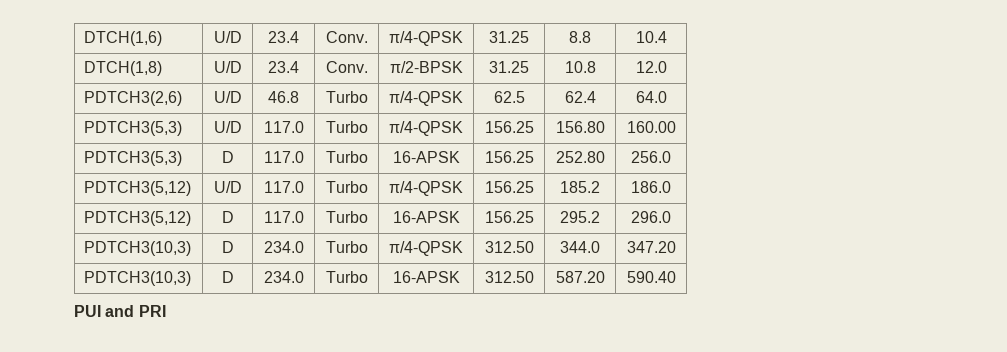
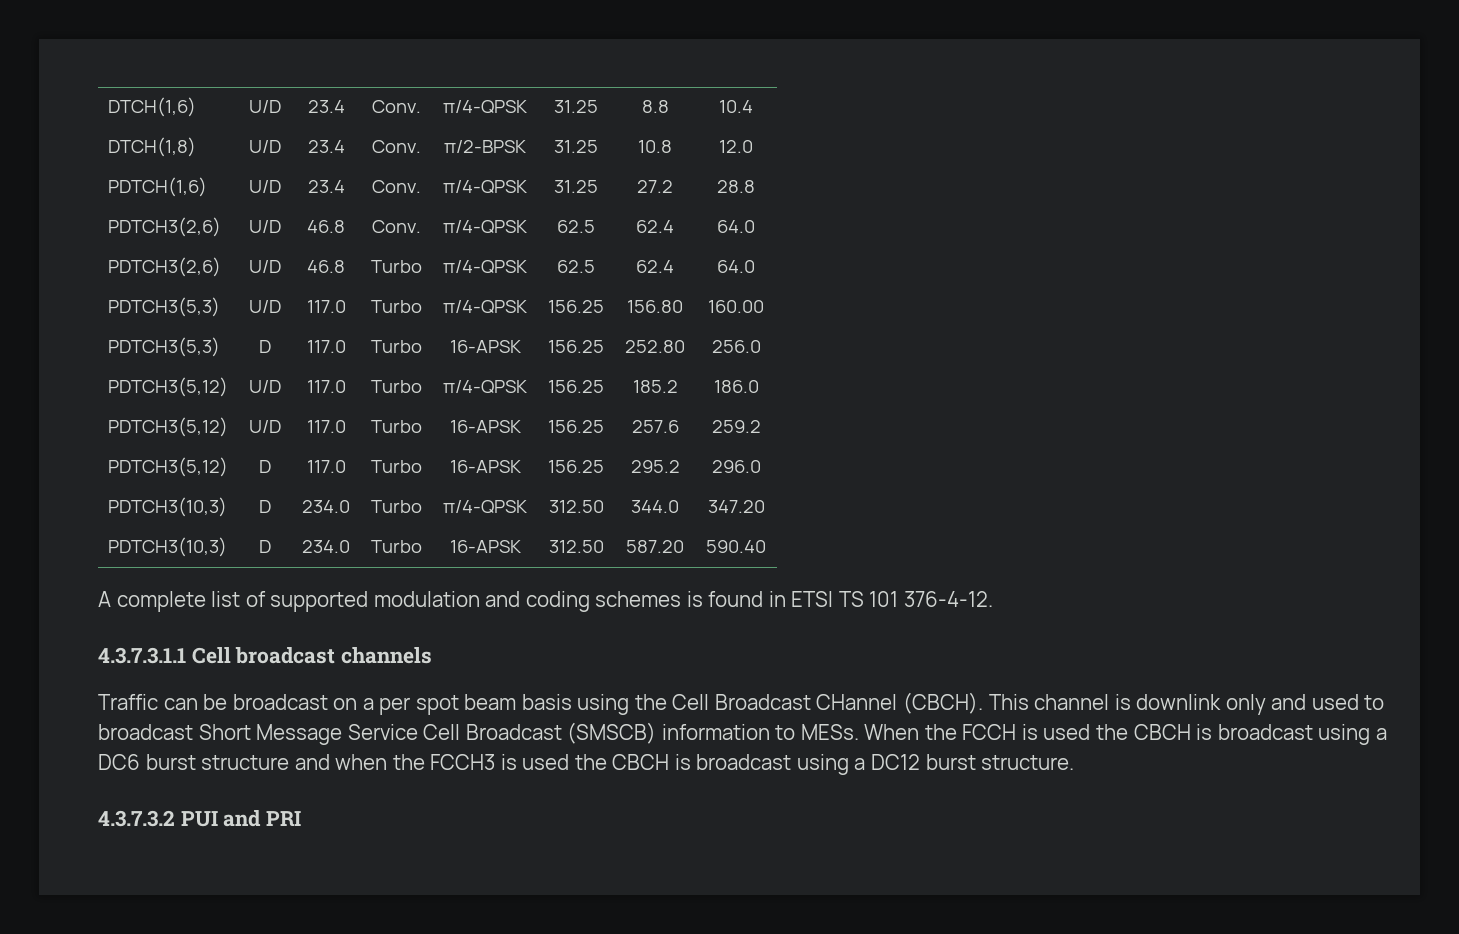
+ PDTCH(1,6) | U/D | 23.4 | Conv. | π/4-QPSK | 31.25 | 27.2 | 28.8
+ PDTCH3(2,6) | U/D | 46.8 | Conv. | π/4-QPSK | 62.5 | 62.4 | 64.0
+ PDTCH3(5,12) | U/D | 117.0 | Turbo | 16-APSK | 156.25 | 257.6 | 259.2
- PUI and PRI
+ A complete list of supported modulation and coding schemes is found in ETSI TS 101 376-4-12.
+ 4.3.7.3.1.1 Cell broadcast channels
+ Traffic can be broadcast on a per spot beam basis using the Cell Broadcast CHannel (CBCH). This channel is downlink only and used to broadcast Short Message Service Cell Broadcast (SMSCB) information to MESs. When the FCCH is used the CBCH is broadcast using a DC6 burst structure and when the FCCH3 is used the CBCH is broadcast using a DC12 burst structure.
+ 4.3.7.3.2 PUI and PRI

